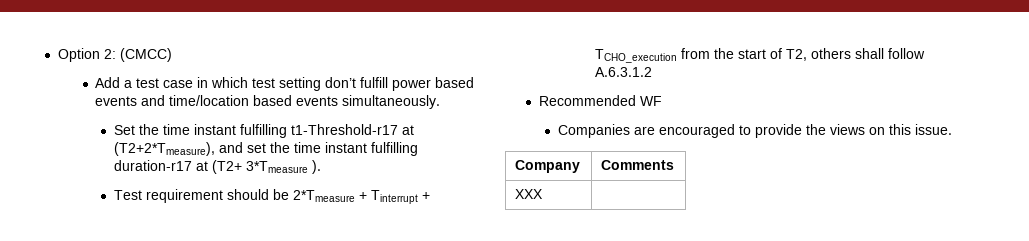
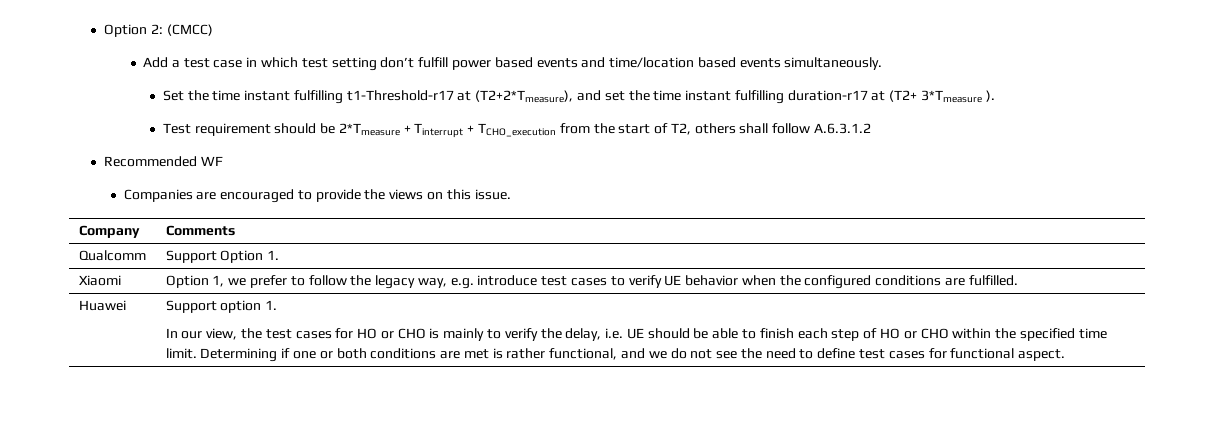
- XXX |
+ Qualcomm | Support Option 1.
+ Xiaomi | Option 1, we prefer to follow the legacy way, e.g. introduce test cases to verify UE behavior when the configured conditions are fulfilled.
+ Huawei | Support option 1.
+ In our view, the test cases for HO or CHO is mainly to verify the delay, i.e. UE should be able to finish each step of HO or CHO within the specified time limit. Determining if one or both conditions are met is rather functional, and we do not see the need to define test cases for functional aspect.

